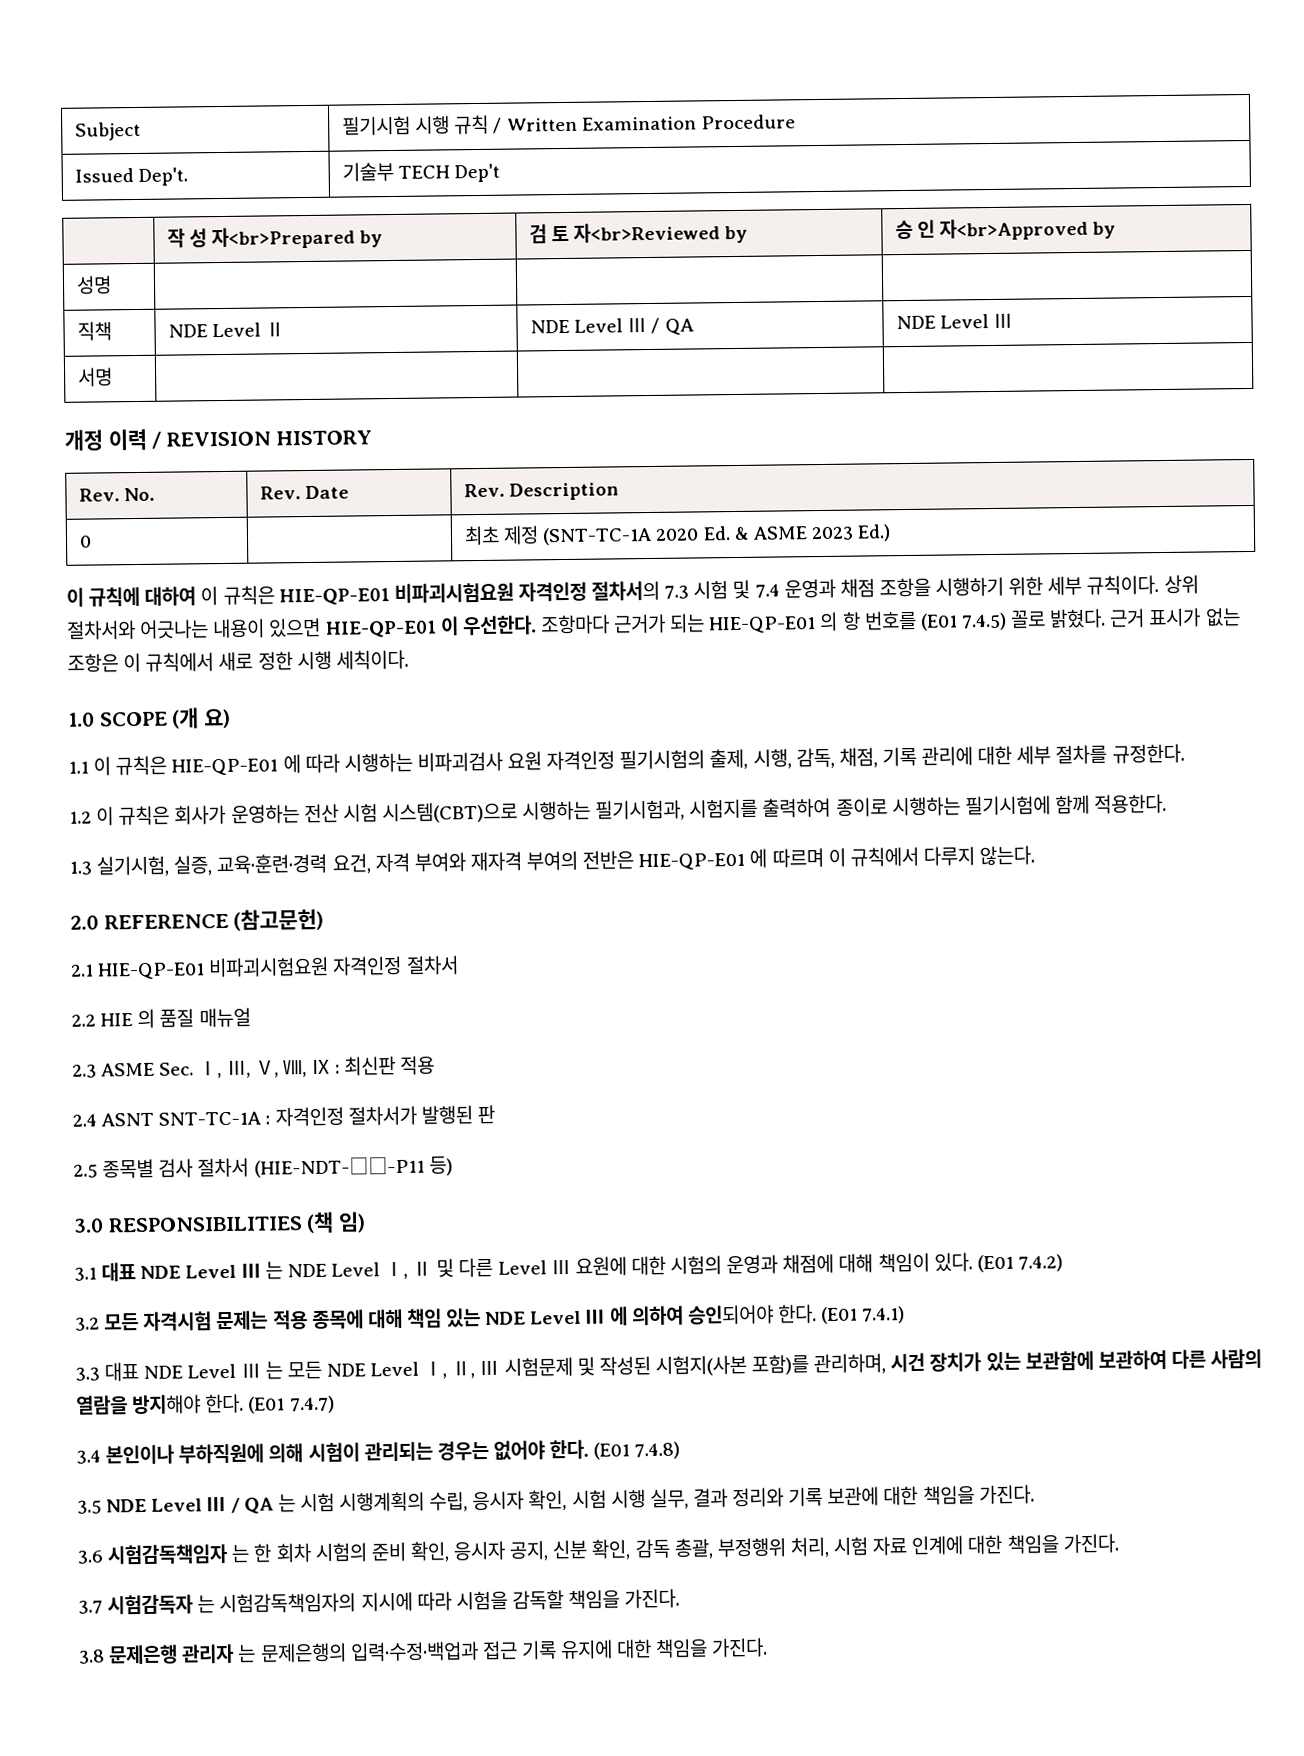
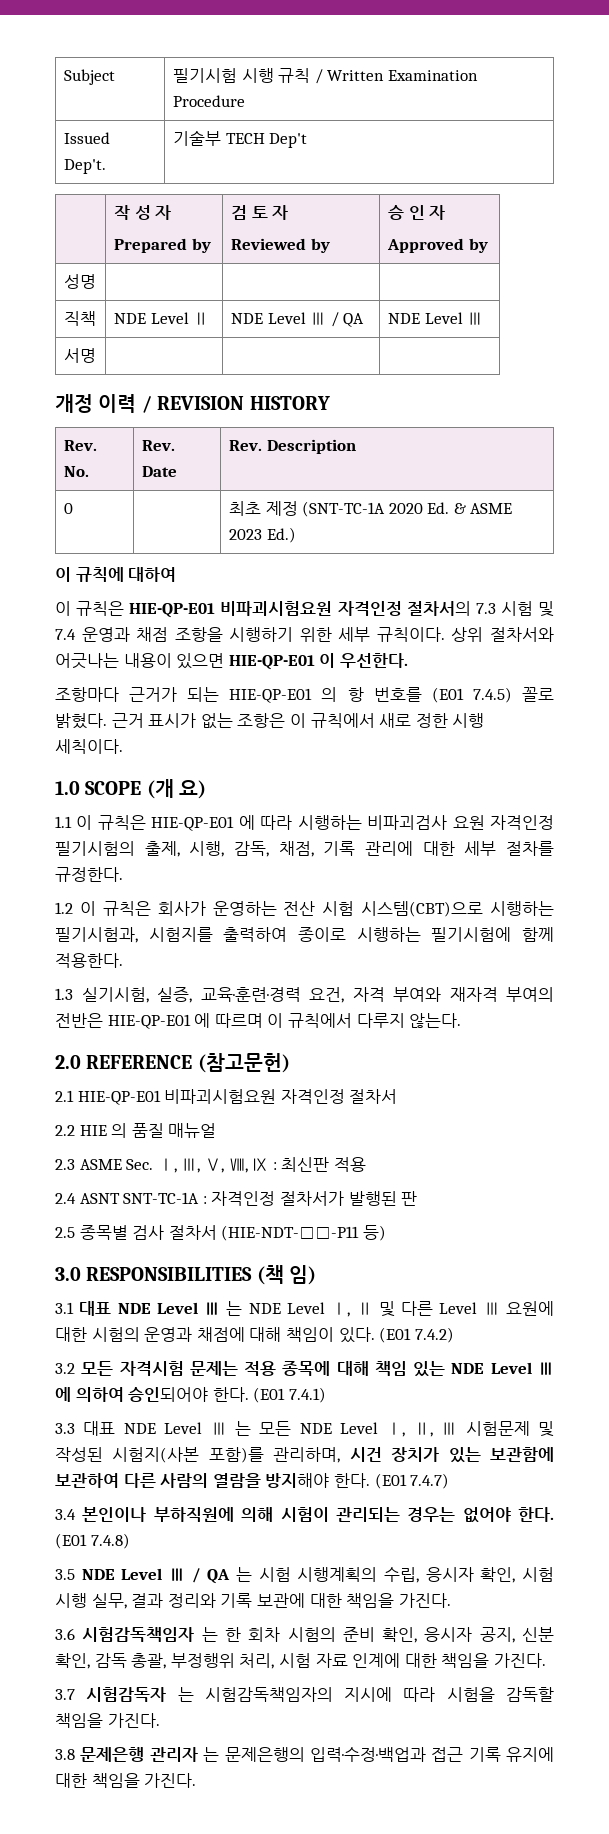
- | 작 성 자<br>Prepared by | 검 토 자<br>Reviewed by | 승 인 자<br>Approved by
+ | 작 성 자
+ Prepared by | 검 토 자
+ Reviewed by | 승 인 자
+ Approved by
- 이 규칙에 대하여 이 규칙은 HIE-QP-E01 비파괴시험요원 자격인정 절차서의 7.3 시험 및 7.4 운영과 채점 조항을 시행하기 위한 세부 규칙이다.
+ 이 규칙에 대하여
+ 이 규칙은 HIE-QP-E01 비파괴시험요원 자격인정 절차서의 7.3 시험 및 7.4 운영과 채점 조항을 시행하기 위한 세부 규칙이다.
- 상위 절차서와 어긋나는 내용이 있으면 HIE-QP-E01 이 우선한다. 조항마다 근거가 되는 HIE-QP-E01 의 항 번호를 (E01 7.4.5) 꼴로 밝혔다.
+ 상위 절차서와 어긋나는 내용이 있으면 HIE-QP-E01 이 우선한다.
+ 조항마다 근거가 되는 HIE-QP-E01 의 항 번호를 (E01 7.4.5) 꼴로 밝혔다.

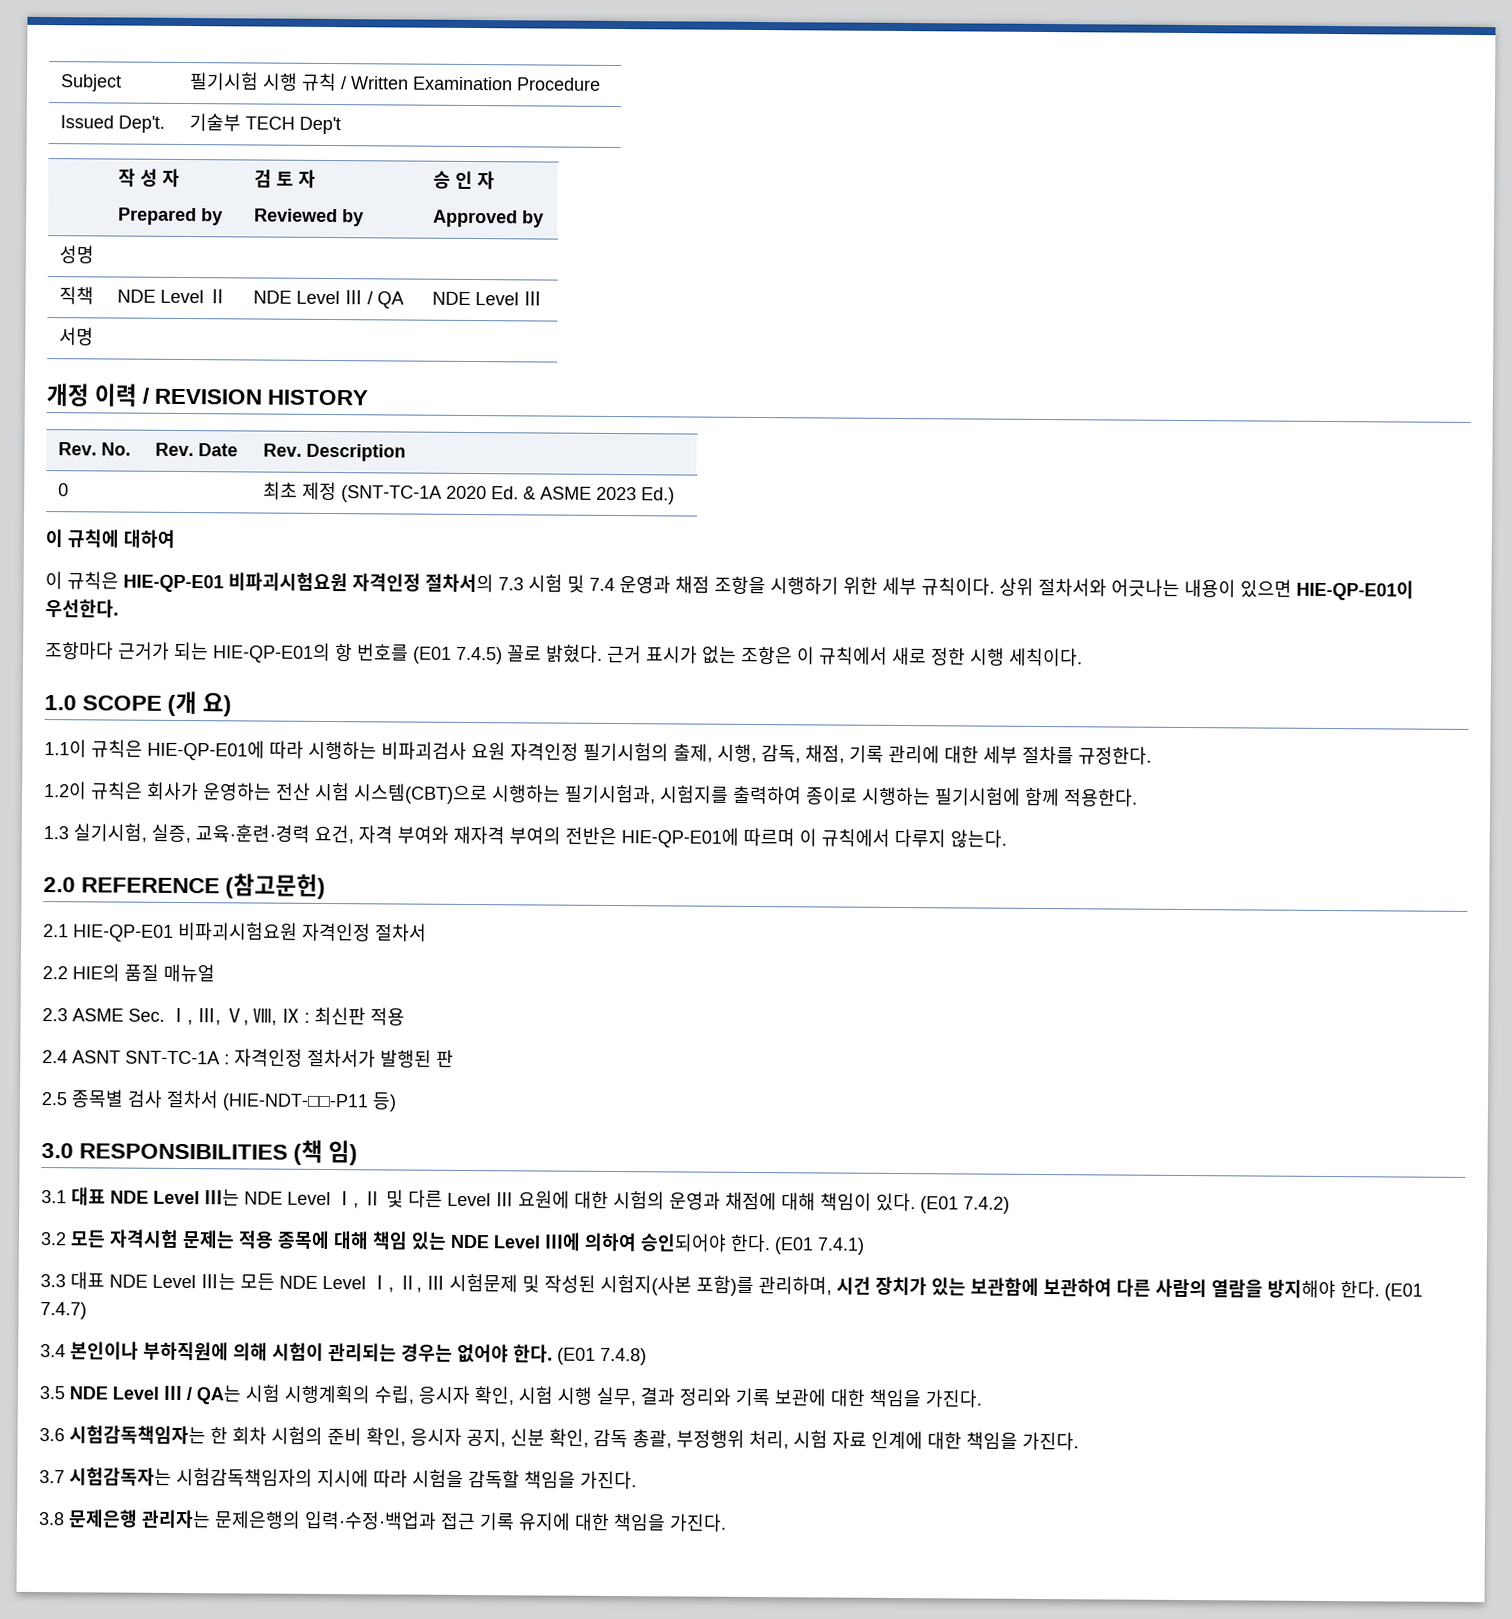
- 상위 절차서와 어긋나는 내용이 있으면 HIE-QP-E01 이 우선한다.
+ 상위 절차서와 어긋나는 내용이 있으면 HIE-QP-E01이 우선한다.
- 조항마다 근거가 되는 HIE-QP-E01 의 항 번호를 (E01 7.4.5) 꼴로 밝혔다.
+ 조항마다 근거가 되는 HIE-QP-E01의 항 번호를 (E01 7.4.5) 꼴로 밝혔다.
- 1.1 이 규칙은 HIE-QP-E01 에 따라 시행하는 비파괴검사 요원 자격인정 필기시험의 출제, 시행, 감독, 채점, 기록 관리에 대한 세부 절차를 규정한다.
+ 1.1이 규칙은 HIE-QP-E01에 따라 시행하는 비파괴검사 요원 자격인정 필기시험의 출제, 시행, 감독, 채점, 기록 관리에 대한 세부 절차를 규정한다.
- 1.2 이 규칙은 회사가 운영하는 전산 시험 시스템(CBT)으로 시행하는 필기시험과, 시험지를 출력하여 종이로 시행하는 필기시험에 함께 적용한다.
+ 1.2이 규칙은 회사가 운영하는 전산 시험 시스템(CBT)으로 시행하는 필기시험과, 시험지를 출력하여 종이로 시행하는 필기시험에 함께 적용한다.
- 1.3 실기시험, 실증, 교육·훈련·경력 요건, 자격 부여와 재자격 부여의 전반은 HIE-QP-E01 에 따르며 이 규칙에서 다루지 않는다.
+ 1.3 실기시험, 실증, 교육·훈련·경력 요건, 자격 부여와 재자격 부여의 전반은 HIE-QP-E01에 따르며 이 규칙에서 다루지 않는다.
- 2.2 HIE 의 품질 매뉴얼
+ 2.2 HIE의 품질 매뉴얼
- 3.1 대표 NDE Level Ⅲ 는 NDE Level Ⅰ, Ⅱ 및 다른 Level Ⅲ 요원에 대한 시험의 운영과 채점에 대해 책임이 있다.
+ 3.1 대표 NDE Level Ⅲ는 NDE Level Ⅰ, Ⅱ 및 다른 Level Ⅲ 요원에 대한 시험의 운영과 채점에 대해 책임이 있다.
- 3.2 모든 자격시험 문제는 적용 종목에 대해 책임 있는 NDE Level Ⅲ 에 의하여 승인되어야 한다.
+ 3.2 모든 자격시험 문제는 적용 종목에 대해 책임 있는 NDE Level Ⅲ에 의하여 승인되어야 한다.
- 3.3 대표 NDE Level Ⅲ 는 모든 NDE Level Ⅰ, Ⅱ, Ⅲ 시험문제 및 작성된 시험지(사본 포함)를 관리하며, 시건 장치가 있는 보관함에 보관하여 다른 사람의 열람을 방지해야 한다.
+ 3.3 대표 NDE Level Ⅲ는 모든 NDE Level Ⅰ, Ⅱ, Ⅲ 시험문제 및 작성된 시험지(사본 포함)를 관리하며, 시건 장치가 있는 보관함에 보관하여 다른 사람의 열람을 방지해야 한다.
- 3.5 NDE Level Ⅲ / QA 는 시험 시행계획의 수립, 응시자 확인, 시험 시행 실무, 결과 정리와 기록 보관에 대한 책임을 가진다.
+ 3.5 NDE Level Ⅲ / QA는 시험 시행계획의 수립, 응시자 확인, 시험 시행 실무, 결과 정리와 기록 보관에 대한 책임을 가진다.
- 3.6 시험감독책임자 는 한 회차 시험의 준비 확인, 응시자 공지, 신분 확인, 감독 총괄, 부정행위 처리, 시험 자료 인계에 대한 책임을 가진다.
+ 3.6 시험감독책임자는 한 회차 시험의 준비 확인, 응시자 공지, 신분 확인, 감독 총괄, 부정행위 처리, 시험 자료 인계에 대한 책임을 가진다.
- 3.7 시험감독자 는 시험감독책임자의 지시에 따라 시험을 감독할 책임을 가진다.
+ 3.7 시험감독자는 시험감독책임자의 지시에 따라 시험을 감독할 책임을 가진다.
- 3.8 문제은행 관리자 는 문제은행의 입력·수정·백업과 접근 기록 유지에 대한 책임을 가진다.
+ 3.8 문제은행 관리자는 문제은행의 입력·수정·백업과 접근 기록 유지에 대한 책임을 가진다.

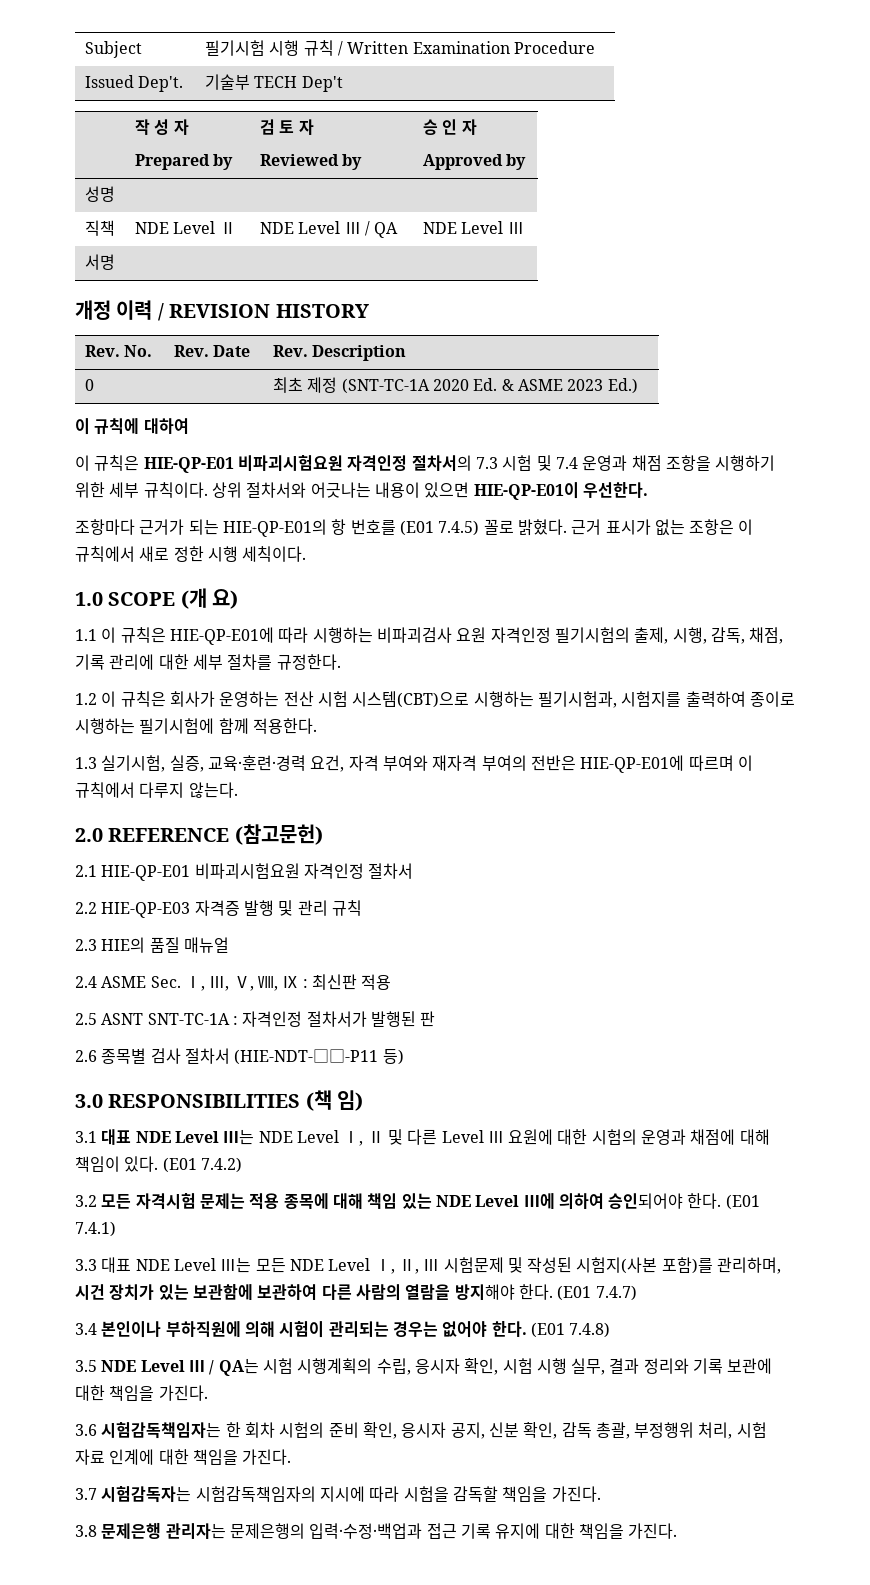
- 1.1이 규칙은 HIE-QP-E01에 따라 시행하는 비파괴검사 요원 자격인정 필기시험의 출제, 시행, 감독, 채점, 기록 관리에 대한 세부 절차를 규정한다.
+ 1.1 이 규칙은 HIE-QP-E01에 따라 시행하는 비파괴검사 요원 자격인정 필기시험의 출제, 시행, 감독, 채점, 기록 관리에 대한 세부 절차를 규정한다.
- 1.2이 규칙은 회사가 운영하는 전산 시험 시스템(CBT)으로 시행하는 필기시험과, 시험지를 출력하여 종이로 시행하는 필기시험에 함께 적용한다.
+ 1.2 이 규칙은 회사가 운영하는 전산 시험 시스템(CBT)으로 시행하는 필기시험과, 시험지를 출력하여 종이로 시행하는 필기시험에 함께 적용한다.
- 2.2 HIE의 품질 매뉴얼
+ 2.2 HIE-QP-E03 자격증 발행 및 관리 규칙
+ 2.3 HIE의 품질 매뉴얼
- 2.3 ASME Sec. Ⅰ, Ⅲ, Ⅴ, Ⅷ, Ⅸ : 최신판 적용
+ 2.4 ASME Sec. Ⅰ, Ⅲ, Ⅴ, Ⅷ, Ⅸ : 최신판 적용
- 2.4 ASNT SNT-TC-1A : 자격인정 절차서가 발행된 판
+ 2.5 ASNT SNT-TC-1A : 자격인정 절차서가 발행된 판
- 2.5 종목별 검사 절차서 (HIE-NDT-□□-P11 등)
+ 2.6 종목별 검사 절차서 (HIE-NDT-□□-P11 등)

